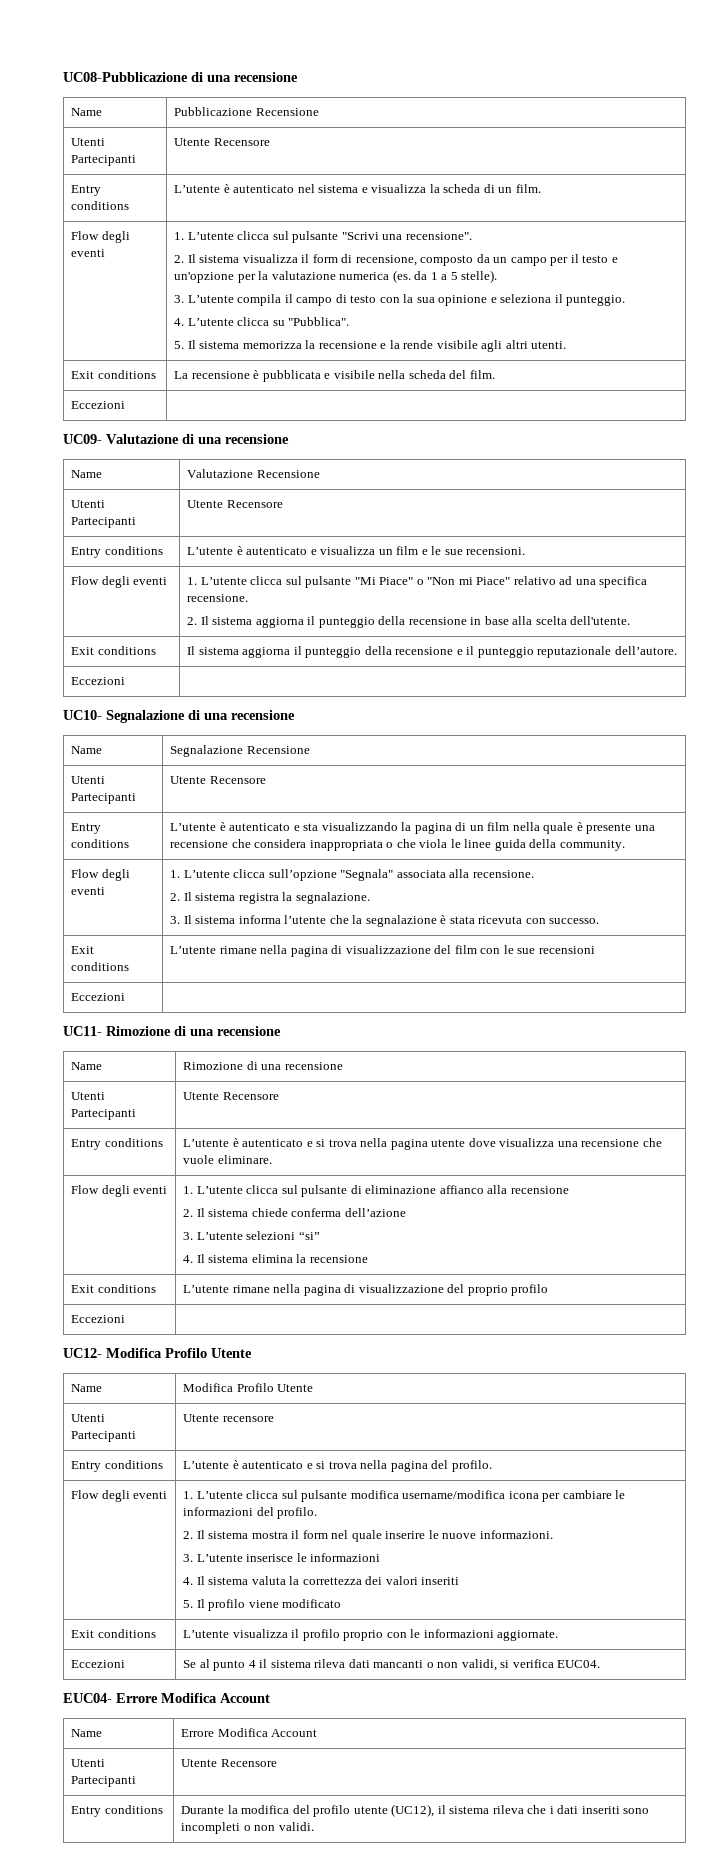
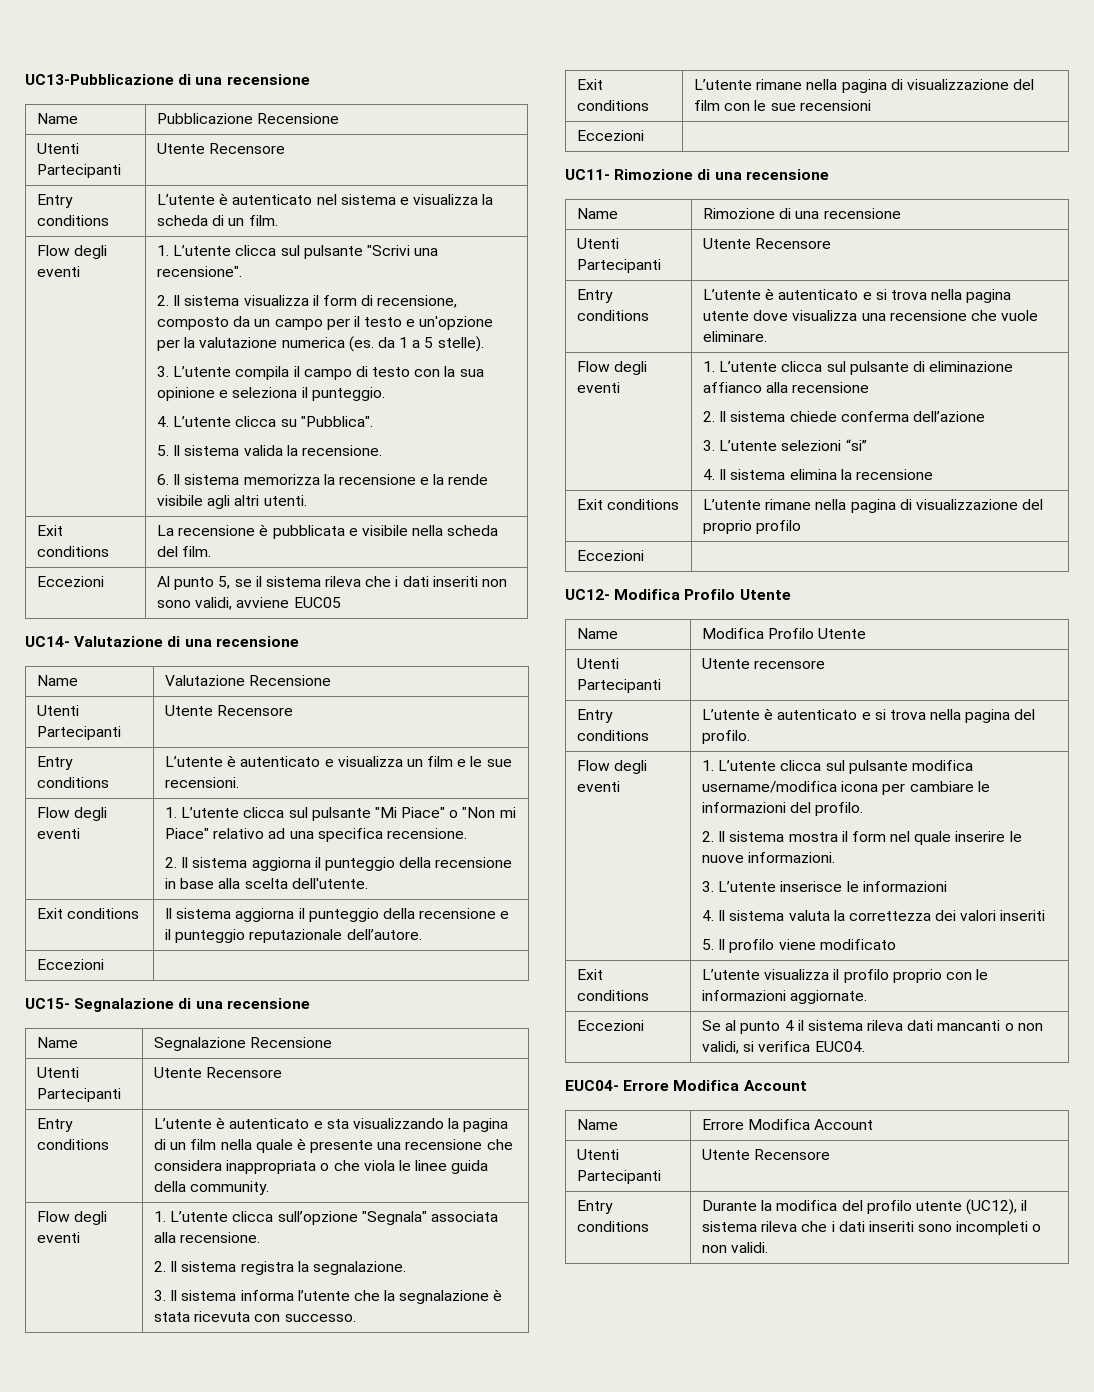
- UC08-Pubblicazione di una recensione
+ UC13-Pubblicazione di una recensione
- 5. Il sistema memorizza la recensione e la rende visibile agli altri utenti.
+ 5. Il sistema valida la recensione.
+ 6. Il sistema memorizza la recensione e la rende visibile agli altri utenti.
  Exit conditions | La recensione è pubblicata e visibile nella scheda del film.
- Eccezioni |
- UC09- Valutazione di una recensione
+ Eccezioni | Al punto 5, se il sistema rileva che i dati inseriti non sono validi, avviene EUC05
+ UC14- Valutazione di una recensione
- UC10- Segnalazione di una recensione
+ UC15- Segnalazione di una recensione

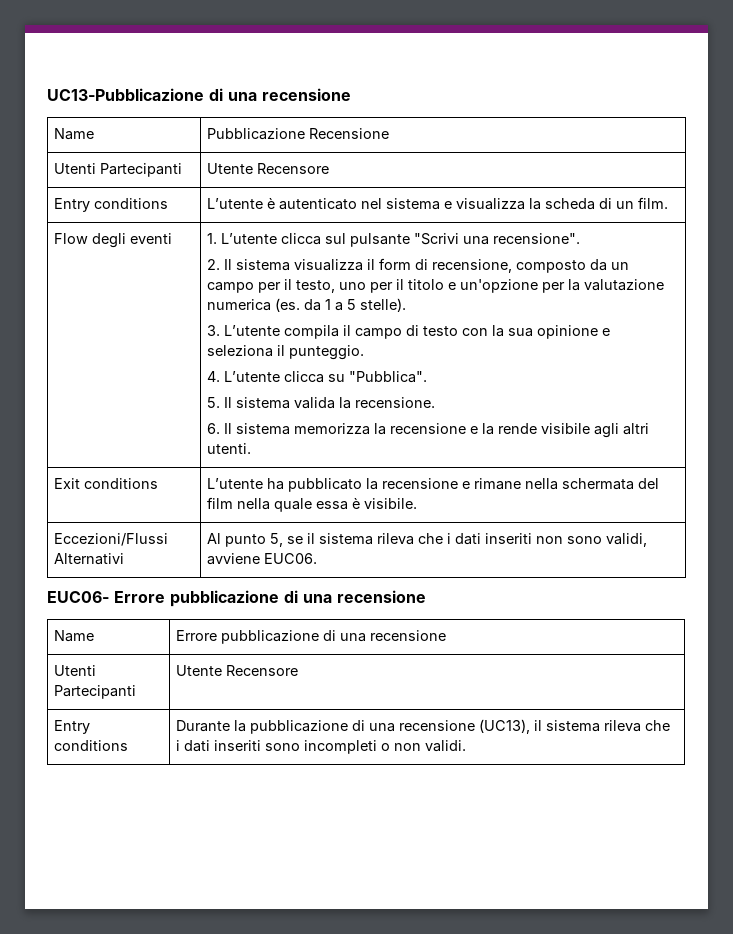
- 2. Il sistema visualizza il form di recensione, composto da un campo per il testo e un'opzione per la valutazione numerica (es. da 1 a 5 stelle).
+ 2. Il sistema visualizza il form di recensione, composto da un campo per il testo, uno per il titolo e un'opzione per la valutazione numerica (es. da 1 a 5 stelle).
- Exit conditions | La recensione è pubblicata e visibile nella scheda del film.
- Eccezioni | Al punto 5, se il sistema rileva che i dati inseriti non sono validi, avviene EUC05
- UC14- Valutazione di una recensione
- Name | Valutazione Recensione
- Utenti Partecipanti | Utente Recensore
- Entry conditions | L’utente è autenticato e visualizza un film e le sue recensioni.
- Flow degli eventi | 1. L’utente clicca sul pulsante "Mi Piace" o "Non mi Piace" relativo ad una specifica recensione.
- 2. Il sistema aggiorna il punteggio della recensione in base alla scelta dell'utente.
- Exit conditions | Il sistema aggiorna il punteggio della recensione e il punteggio reputazionale dell’autore.
- Eccezioni |
- UC15- Segnalazione di una recensione
- Name | Segnalazione Recensione
- Utenti Partecipanti | Utente Recensore
- Entry conditions | L’utente è autenticato e sta visualizzando la pagina di un film nella quale è presente una recensione che considera inappropriata o che viola le linee guida della community.
- Flow degli eventi | 1. L’utente clicca sull’opzione "Segnala" associata alla recensione.
- 2. Il sistema registra la segnalazione.
- 3. Il sistema informa l’utente che la segnalazione è stata ricevuta con successo.
- Exit conditions | L’utente rimane nella pagina di visualizzazione del film con le sue recensioni
- Eccezioni |
- UC11- Rimozione di una recensione
- Name | Rimozione di una recensione
+ Exit conditions | L’utente ha pubblicato la recensione e rimane nella schermata del film nella quale essa è visibile.
+ Eccezioni/Flussi Alternativi | Al punto 5, se il sistema rileva che i dati inseriti non sono validi, avviene EUC06.
+ EUC06- Errore pubblicazione di una recensione
+ Name | Errore pubblicazione di una recensione
- Entry conditions | L’utente è autenticato e si trova nella pagina utente dove visualizza una recensione che vuole eliminare.
- Flow degli eventi | 1. L’utente clicca sul pulsante di eliminazione affianco alla recensione
- 2. Il sistema chiede conferma dell’azione
- 3. L’utente selezioni “si”
- 4. Il sistema elimina la recensione
- Exit conditions | L’utente rimane nella pagina di visualizzazione del proprio profilo
- Eccezioni |
- UC12- Modifica Profilo Utente
- Name | Modifica Profilo Utente
- Utenti Partecipanti | Utente recensore
- Entry conditions | L’utente è autenticato e si trova nella pagina del profilo.
- Flow degli eventi | 1. L’utente clicca sul pulsante modifica username/modifica icona per cambiare le informazioni del profilo.
- 2. Il sistema mostra il form nel quale inserire le nuove informazioni.
- 3. L’utente inserisce le informazioni
- 4. Il sistema valuta la correttezza dei valori inseriti
- 5. Il profilo viene modificato
- Exit conditions | L’utente visualizza il profilo proprio con le informazioni aggiornate.
- Eccezioni | Se al punto 4 il sistema rileva dati mancanti o non validi, si verifica EUC04.
- EUC04- Errore Modifica Account
- Name | Errore Modifica Account
- Utenti Partecipanti | Utente Recensore
- Entry conditions | Durante la modifica del profilo utente (UC12), il sistema rileva che i dati inseriti sono incompleti o non validi.
+ Entry conditions | Durante la pubblicazione di una recensione (UC13), il sistema rileva che i dati inseriti sono incompleti o non validi.

